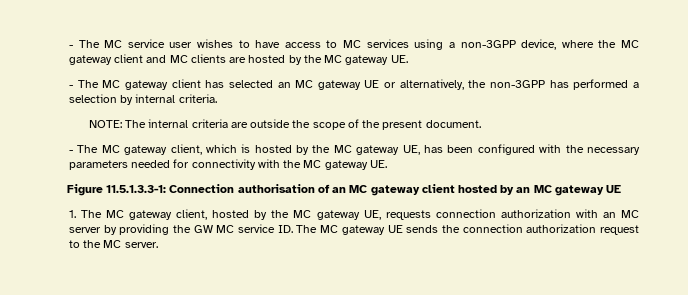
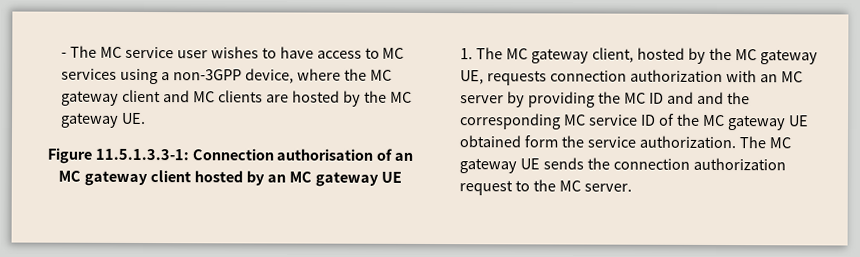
- - The MC gateway client has selected an MC gateway UE or alternatively, the non-3GPP has performed a selection by internal criteria.
- NOTE: The internal criteria are outside the scope of the present document.
- - The MC gateway client, which is hosted by the MC gateway UE, has been configured with the necessary parameters needed for connectivity with the MC gateway UE.
- 1. The MC gateway client, hosted by the MC gateway UE, requests connection authorization with an MC server by providing the GW MC service ID. The MC gateway UE sends the connection authorization request to the MC server.
+ 1. The MC gateway client, hosted by the MC gateway UE, requests connection authorization with an MC server by providing the MC ID and and the corresponding MC service ID of the MC gateway UE obtained form the service authorization. The MC gateway UE sends the connection authorization request to the MC server.

